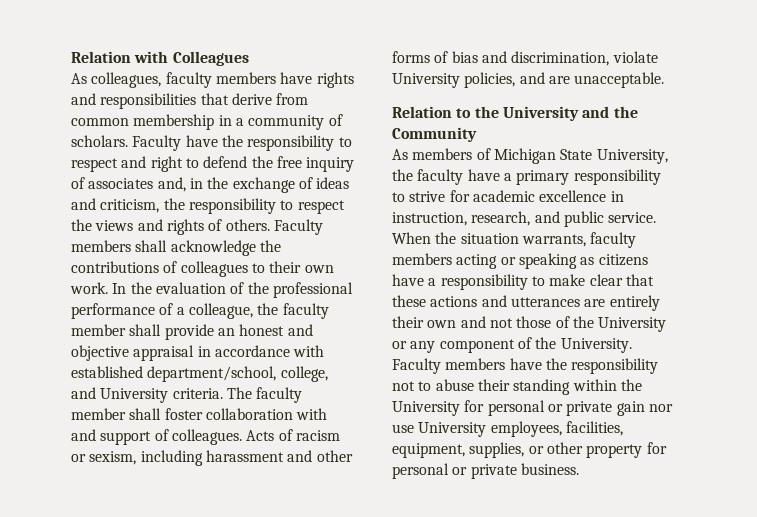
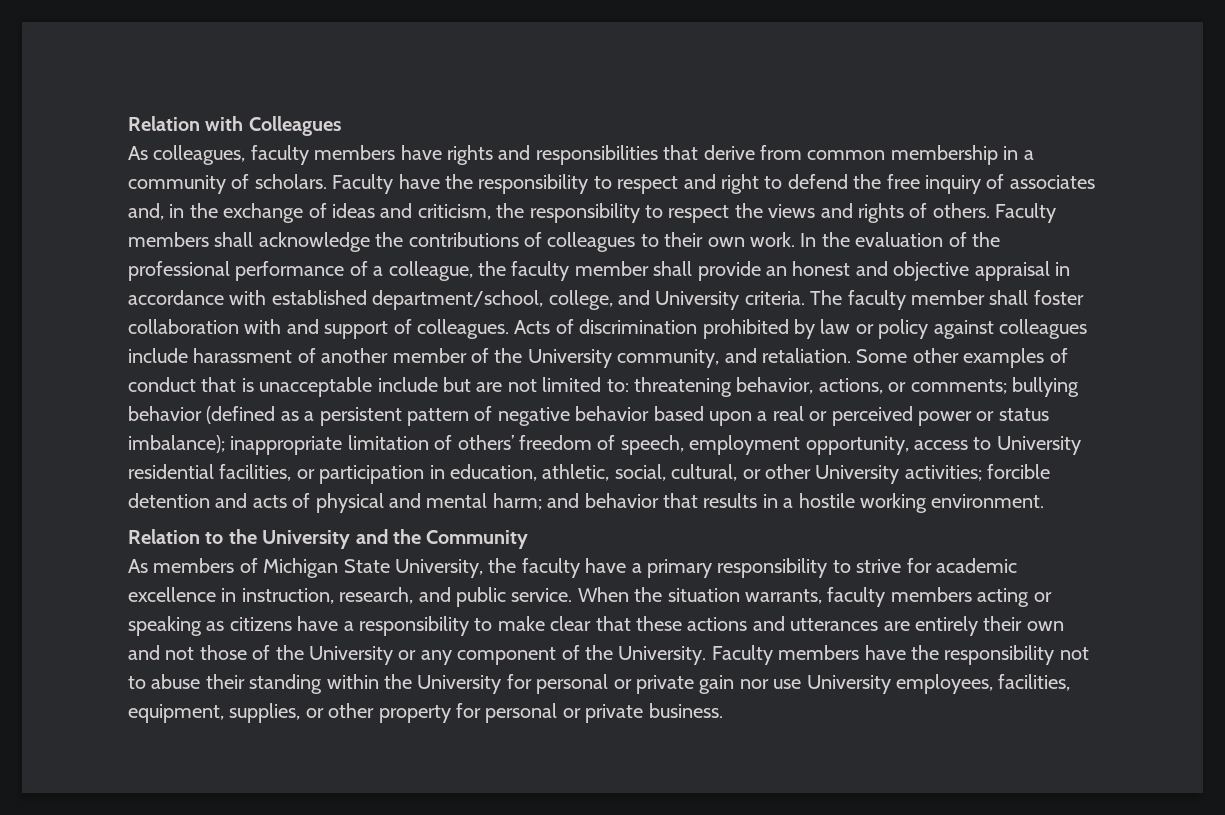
- Acts of racism or sexism, including harassment and other forms of bias and discrimination, violate University policies, and are unacceptable.
+ Acts of discrimination prohibited by law or policy against colleagues include harassment of another member of the University community, and retaliation. Some other examples of conduct that is unacceptable include but are not limited to: threatening behavior, actions, or comments; bullying behavior (defined as a persistent pattern of negative behavior based upon a real or perceived power or status imbalance); inappropriate limitation of others’ freedom of speech, employment opportunity, access to University residential facilities, or participation in education, athletic, social, cultural, or other University activities; forcible detention and acts of physical and mental harm; and behavior that results in a hostile working environment.

